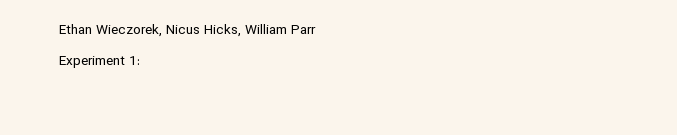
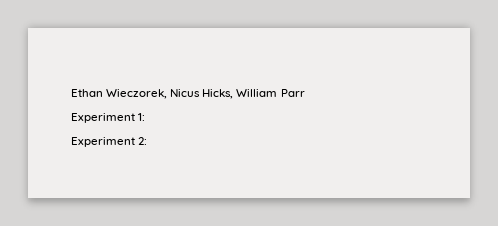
+ Experiment 2:

